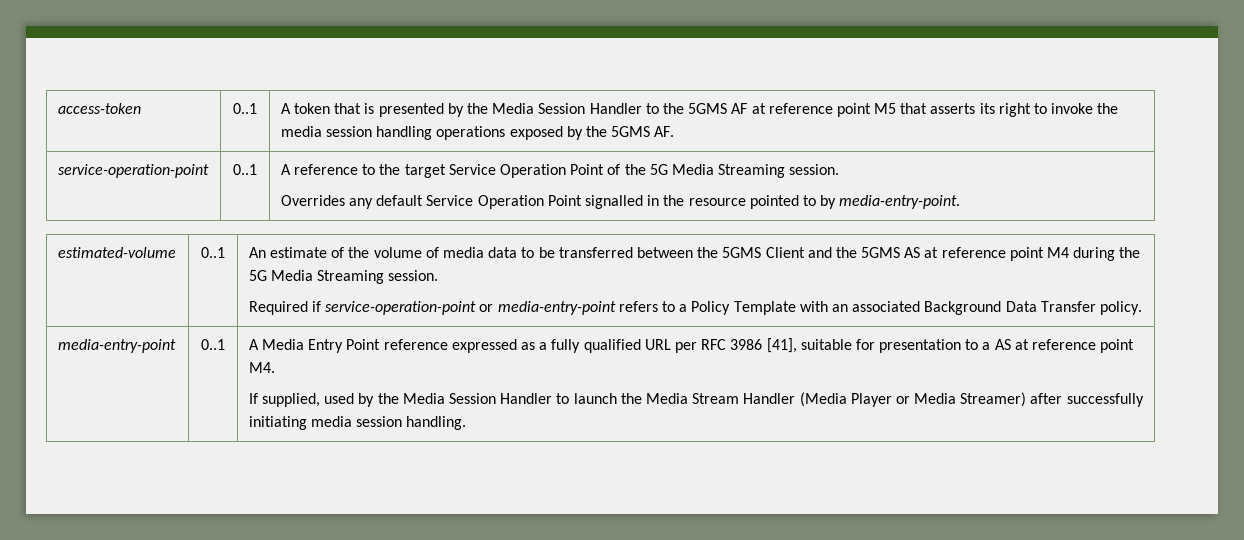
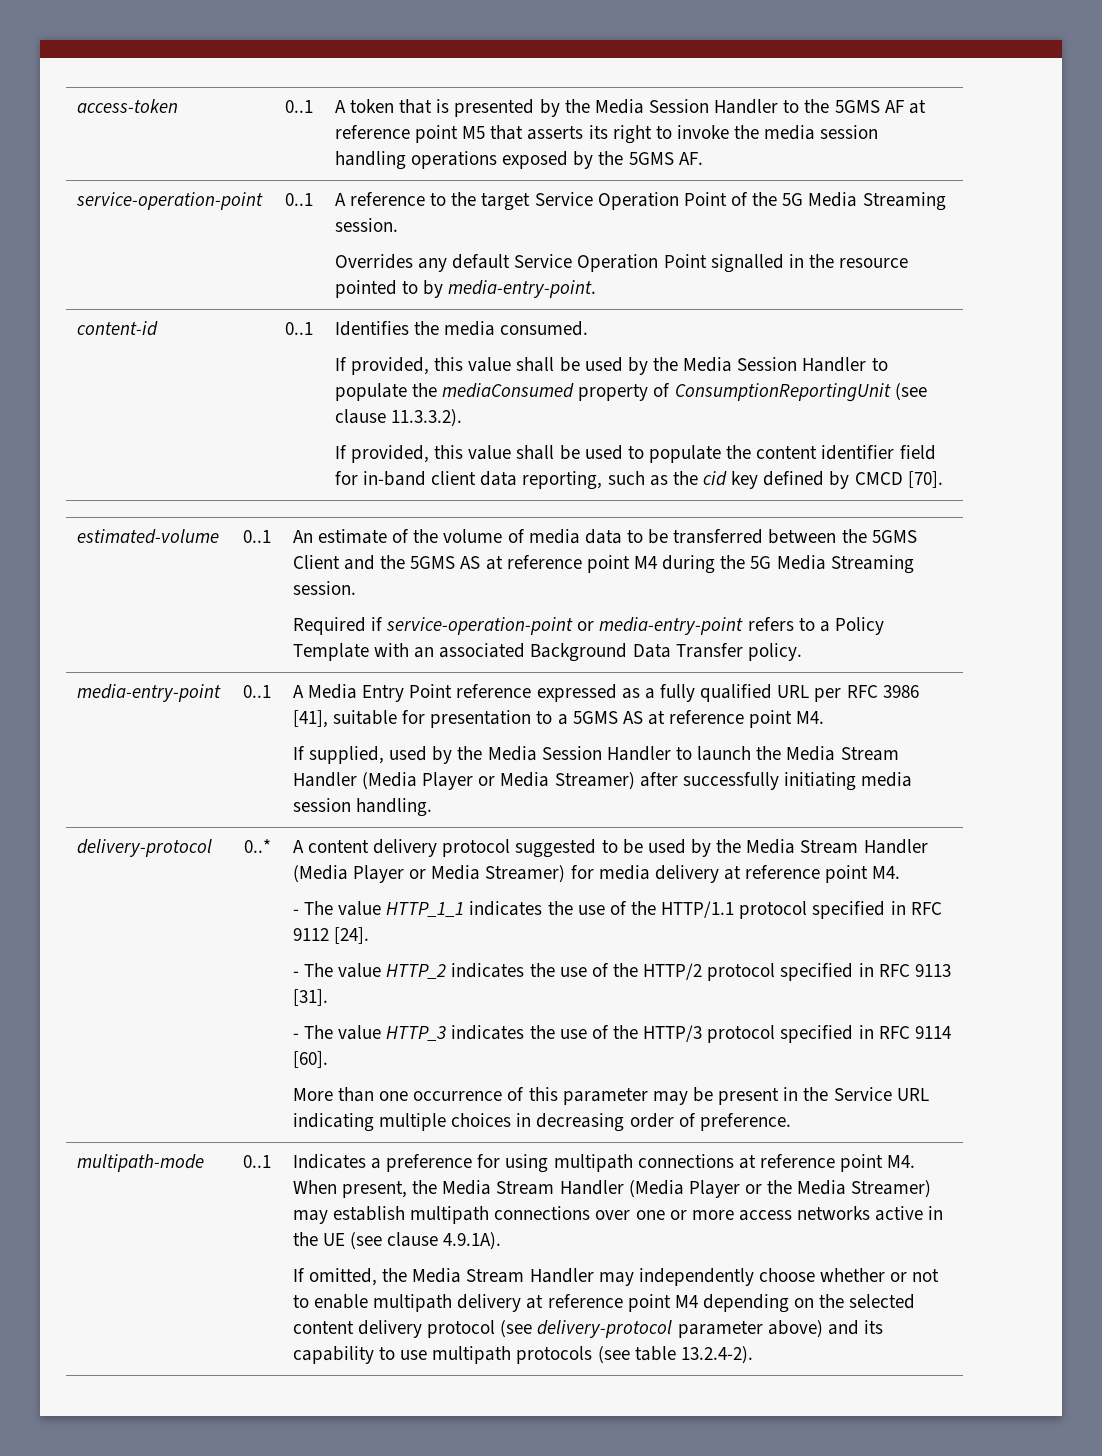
+ content-id | 0..1 | Identifies the media consumed.
+ If provided, this value shall be used by the Media Session Handler to populate the mediaConsumed property of ConsumptionReportingUnit (see clause 11.3.3.2).
+ If provided, this value shall be used to populate the content identifier field for in-band client data reporting, such as the cid key defined by CMCD [70].
- A Media Entry Point reference expressed as a fully qualified URL per RFC 3986 [41], suitable for presentation to a AS at reference point M4.
+ A Media Entry Point reference expressed as a fully qualified URL per RFC 3986 [41], suitable for presentation to a 5GMS AS at reference point M4.
+ delivery-protocol | 0..* | A content delivery protocol suggested to be used by the Media Stream Handler (Media Player or Media Streamer) for media delivery at reference point M4.
+ - The value HTTP_1_1 indicates the use of the HTTP/1.1 protocol specified in RFC 9112 [24].
+ - The value HTTP_2 indicates the use of the HTTP/2 protocol specified in RFC 9113 [31].
+ - The value HTTP_3 indicates the use of the HTTP/3 protocol specified in RFC 9114 [60].
+ More than one occurrence of this parameter may be present in the Service URL indicating multiple choices in decreasing order of preference.
+ multipath-mode | 0..1 | Indicates a preference for using multipath connections at reference point M4. When present, the Media Stream Handler (Media Player or the Media Streamer) may establish multipath connections over one or more access networks active in the UE (see clause 4.9.1A).
+ If omitted, the Media Stream Handler may independently choose whether or not to enable multipath delivery at reference point M4 depending on the selected content delivery protocol (see delivery-protocol parameter above) and its capability to use multipath protocols (see table 13.2.4-2).

